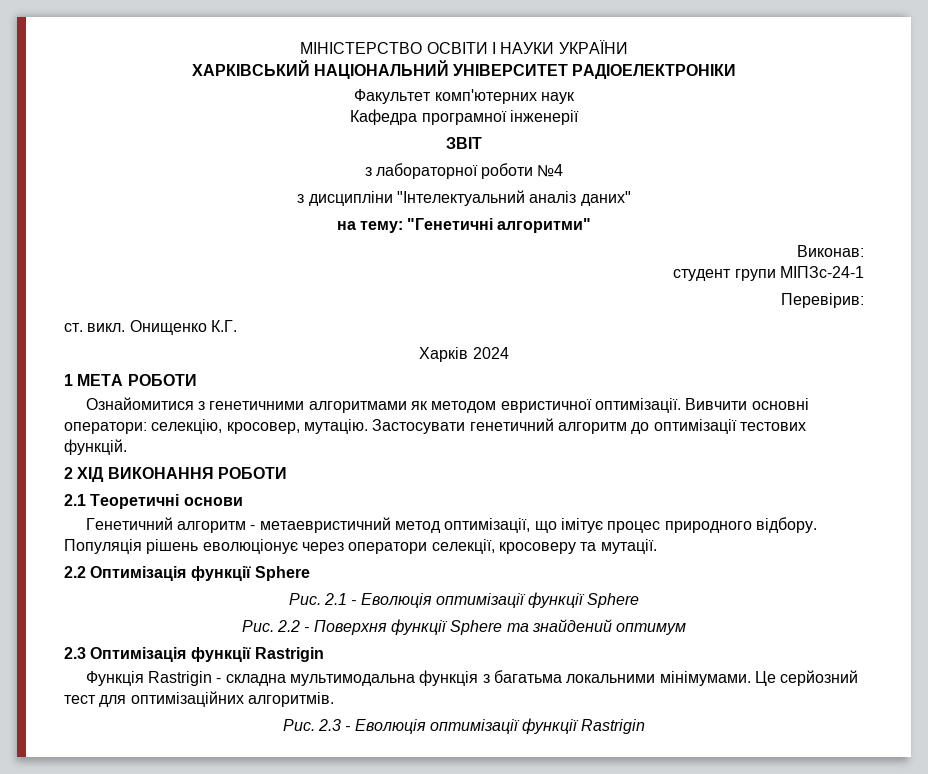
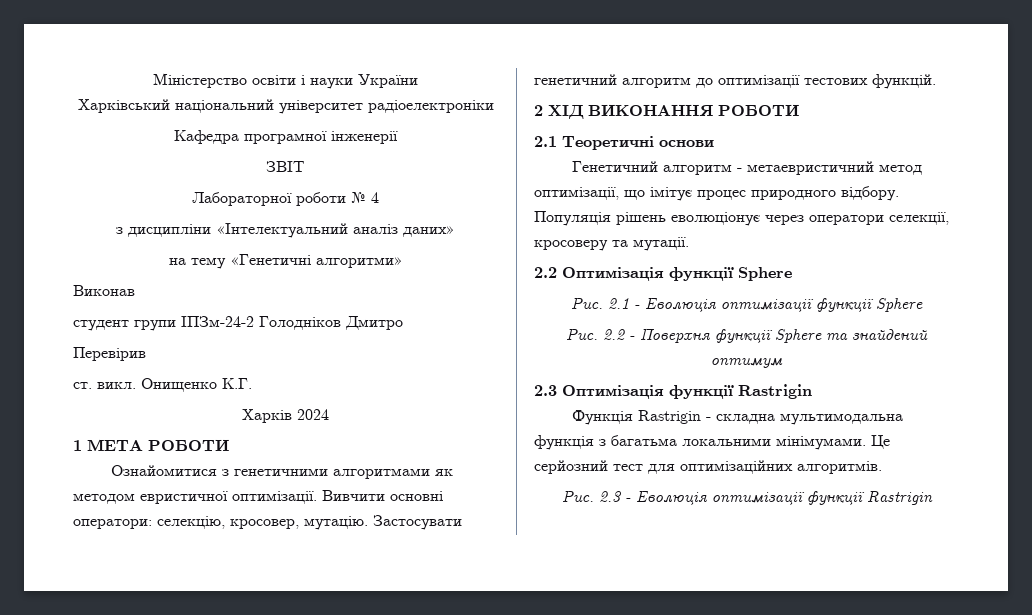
- МІНІСТЕРСТВО ОСВІТИ І НАУКИ УКРАЇНИ
- ХАРКІВСЬКИЙ НАЦІОНАЛЬНИЙ УНІВЕРСИТЕТ РАДІОЕЛЕКТРОНІКИ
- Факультет комп'ютерних наук
+ Міністерство освіти і науки України
+ Харківський національний університет радіоелектроніки
  Кафедра програмної інженерії
  ЗВІТ
- з лабораторної роботи №4
- з дисципліни "Інтелектуальний аналіз даних"
- на тему: "Генетичні алгоритми"
- Виконав:
- студент групи МІПЗс-24-1
- Перевірив:
+ Лабораторної роботи № 4
+ з дисципліни «Інтелектуальний аналіз даних»
+ на тему «Генетичні алгоритми»
+ Виконав
+ студент групи ІПЗм-24-2 Голодніков Дмитро
+ Перевірив

